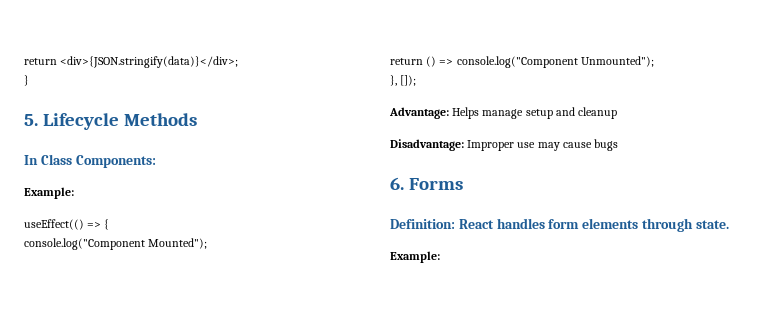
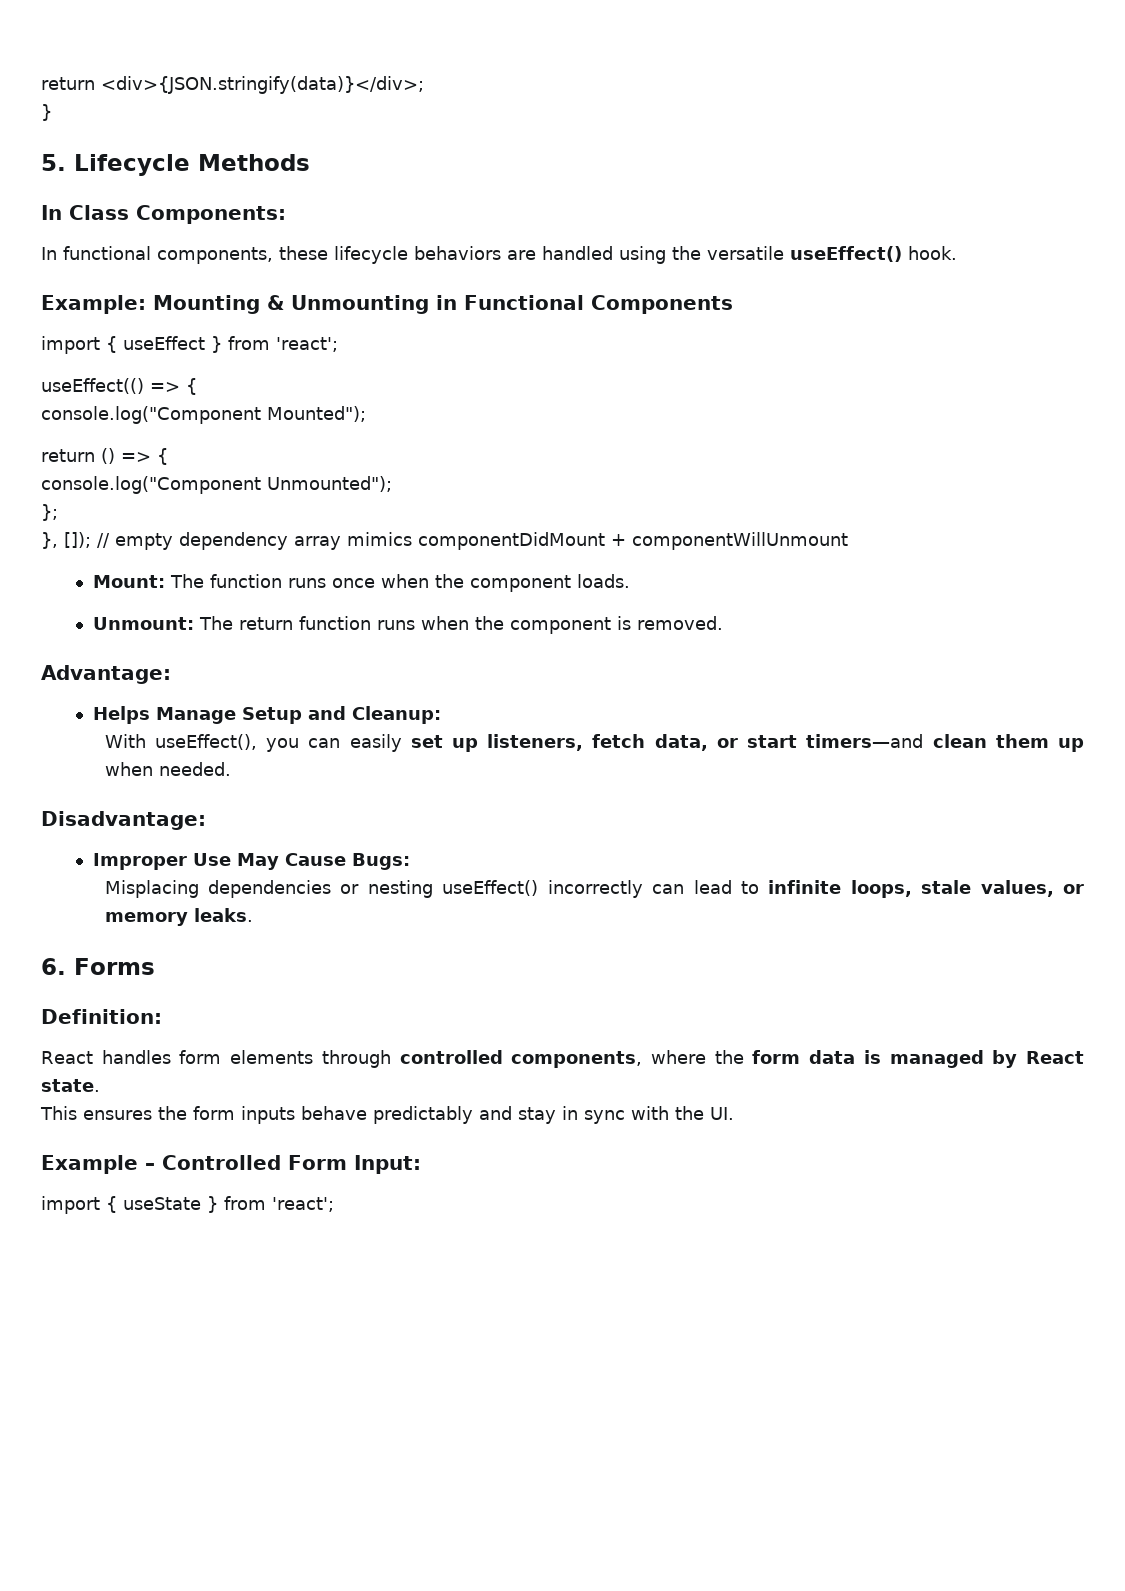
  In Class Components:
- Example:
+ In functional components, these lifecycle behaviors are handled using the versatile useEffect() hook.
+ Example: Mounting & Unmounting in Functional Components
+ import { useEffect } from 'react';
- return () => console.log("Component Unmounted");
+ return () => {
+ console.log("Component Unmounted");
+ };
- }, []);
- Advantage: Helps manage setup and cleanup
- Disadvantage: Improper use may cause bugs
+ }, []); // empty dependency array mimics componentDidMount + componentWillUnmount
+ Mount: The function runs once when the component loads.
+ Unmount: The return function runs when the component is removed.
+ Advantage:
+ Helps Manage Setup and Cleanup:
+ With useEffect(), you can easily set up listeners, fetch data, or start timers—and clean them up when needed.
+ Disadvantage:
+ Improper Use May Cause Bugs:
+ Misplacing dependencies or nesting useEffect() incorrectly can lead to infinite loops, stale values, or memory leaks.
- Definition: React handles form elements through state.
- Example:
+ Definition:
+ React handles form elements through controlled components, where the form data is managed by React state.
+ This ensures the form inputs behave predictably and stay in sync with the UI.
+ Example – Controlled Form Input:
+ import { useState } from 'react';

